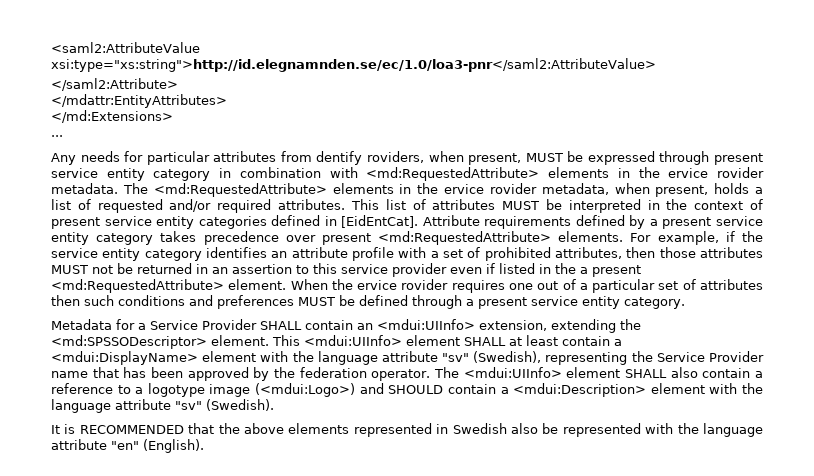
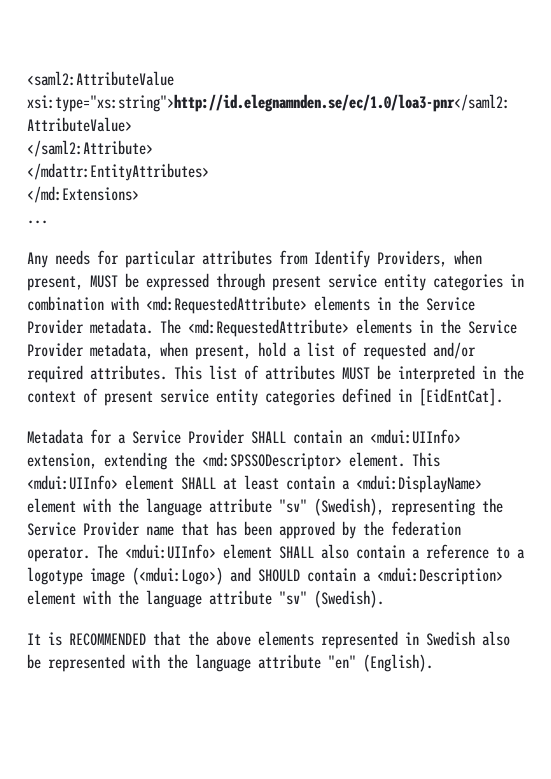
- Any needs for particular attributes from dentify roviders, when present, MUST be expressed through present service entity category in combination with <md:RequestedAttribute> elements in the ervice rovider metadata.
+ Any needs for particular attributes from Identify Providers, when present, MUST be expressed through present service entity categories in combination with <md:RequestedAttribute> elements in the Service Provider metadata.
- The <md:RequestedAttribute> elements in the ervice rovider metadata, when present, holds a list of requested and/or required attributes.
+ The <md:RequestedAttribute> elements in the Service Provider metadata, when present, hold a list of requested and/or required attributes.
- Attribute requirements defined by a present service entity category takes precedence over present <md:RequestedAttribute> elements. For example, if the service entity category identifies an attribute profile with a set of prohibited attributes, then those attributes MUST not be returned in an assertion to this service provider even if listed in the a present <md:RequestedAttribute> element. When the ervice rovider requires one out of a particular set of attributes then such conditions and preferences MUST be defined through a present service entity category.

